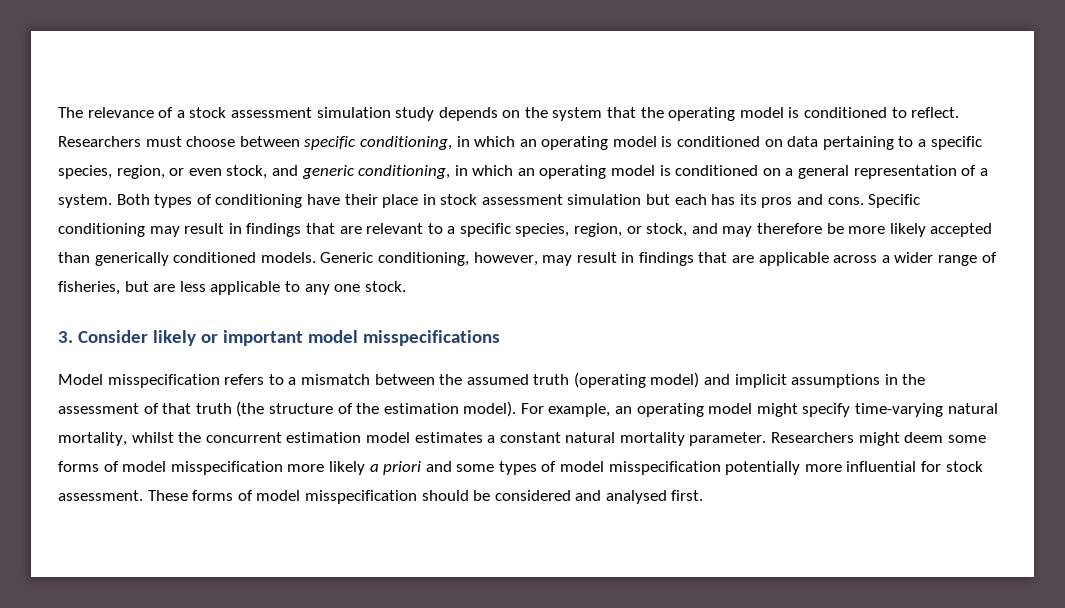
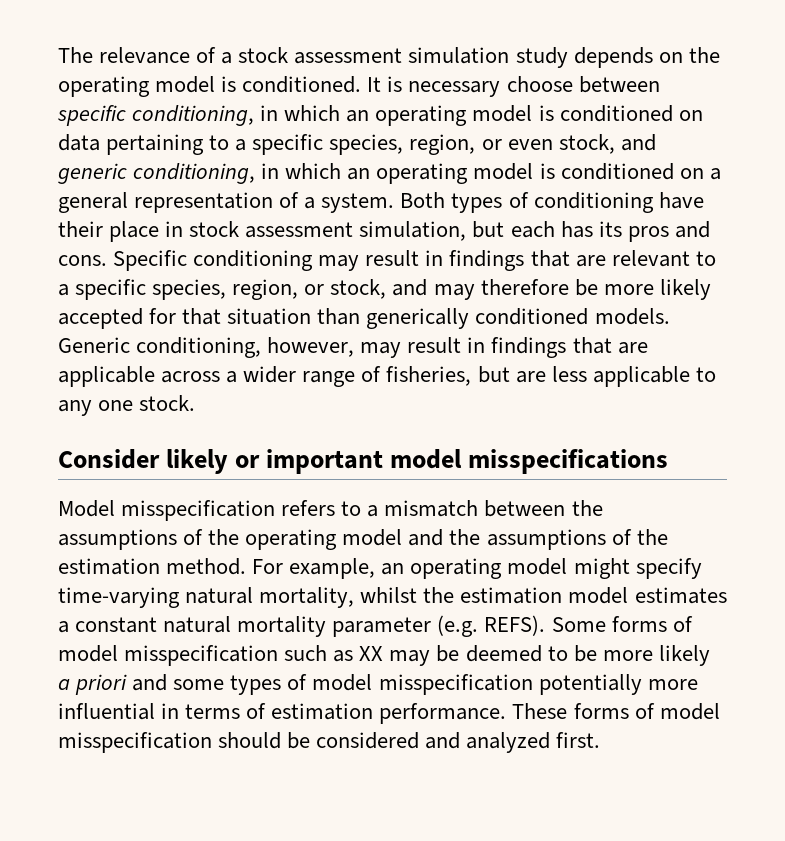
- The relevance of a stock assessment simulation study depends on the system that the operating model is conditioned to reflect. Researchers must choose between specific conditioning, in which an operating model is conditioned on data pertaining to a specific species, region, or even stock, and generic conditioning, in which an operating model is conditioned on a general representation of a system.
+ The relevance of a stock assessment simulation study depends on the operating model is conditioned. It is necessary choose between specific conditioning, in which an operating model is conditioned on data pertaining to a specific species, region, or even stock, and generic conditioning, in which an operating model is conditioned on a general representation of a system.
- Both types of conditioning have their place in stock assessment simulation but each has its pros and cons.
+ Both types of conditioning have their place in stock assessment simulation, but each has its pros and cons.
- Specific conditioning may result in findings that are relevant to a specific species, region, or stock, and may therefore be more likely accepted than generically conditioned models.
+ Specific conditioning may result in findings that are relevant to a specific species, region, or stock, and may therefore be more likely accepted for that situation than generically conditioned models.
- 3. Consider likely or important model misspecifications
+ Consider likely or important model misspecifications
- Model misspecification refers to a mismatch between the assumed truth (operating model) and implicit assumptions in the assessment of that truth (the structure of the estimation model).
+ Model misspecification refers to a mismatch between the assumptions of the operating model and the assumptions of the estimation method.
- For example, an operating model might specify time-varying natural mortality, whilst the concurrent estimation model estimates a constant natural mortality parameter. Researchers might deem some forms of model misspecification more likely a priori and some types of model misspecification potentially more influential for stock assessment.
+ For example, an operating model might specify time-varying natural mortality, whilst the estimation model estimates a constant natural mortality parameter (e.g. REFS). Some forms of model misspecification such as XX may be deemed to be more likely a priori and some types of model misspecification potentially more influential in terms of estimation performance.
- These forms of model misspecification should be considered and analysed first.
+ These forms of model misspecification should be considered and analyzed first.

